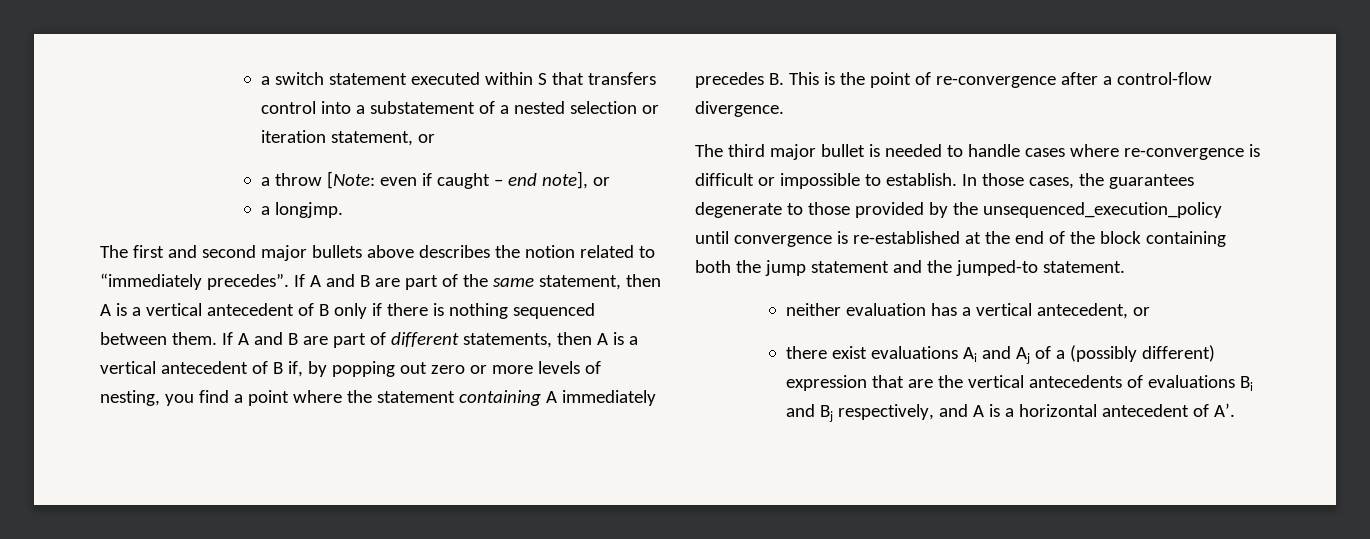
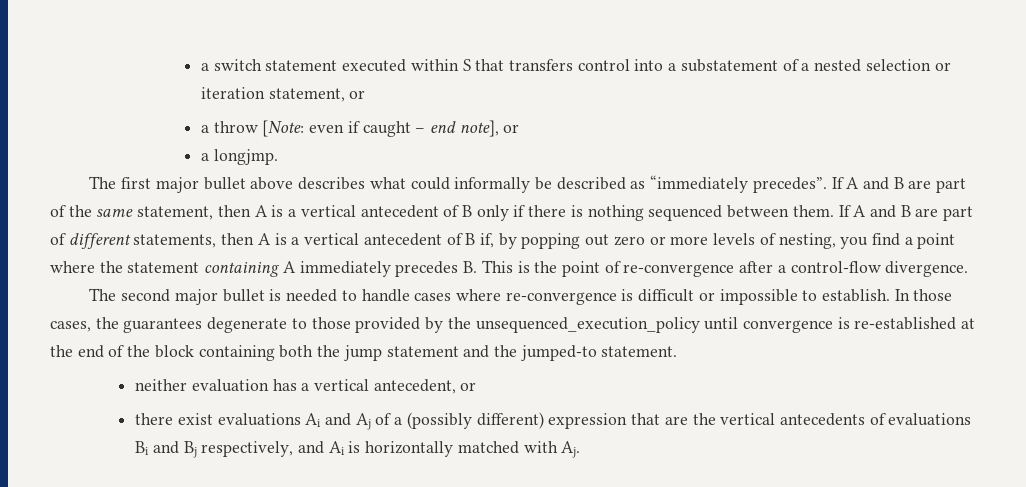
- The first and second major bullets above describes the notion related to “immediately precedes”.
+ The first major bullet above describes what could informally be described as “immediately precedes”.
- The third major bullet is needed to handle cases where re-convergence is difficult or impossible to establish.
+ The second major bullet is needed to handle cases where re-convergence is difficult or impossible to establish.
- there exist evaluations Ai and Aj of a (possibly different) expression that are the vertical antecedents of evaluations Bi and Bj respectively, and A is a horizontal antecedent of A’.
+ there exist evaluations Ai and Aj of a (possibly different) expression that are the vertical antecedents of evaluations Bi and Bj respectively, and Ai is horizontally matched with Aj.

